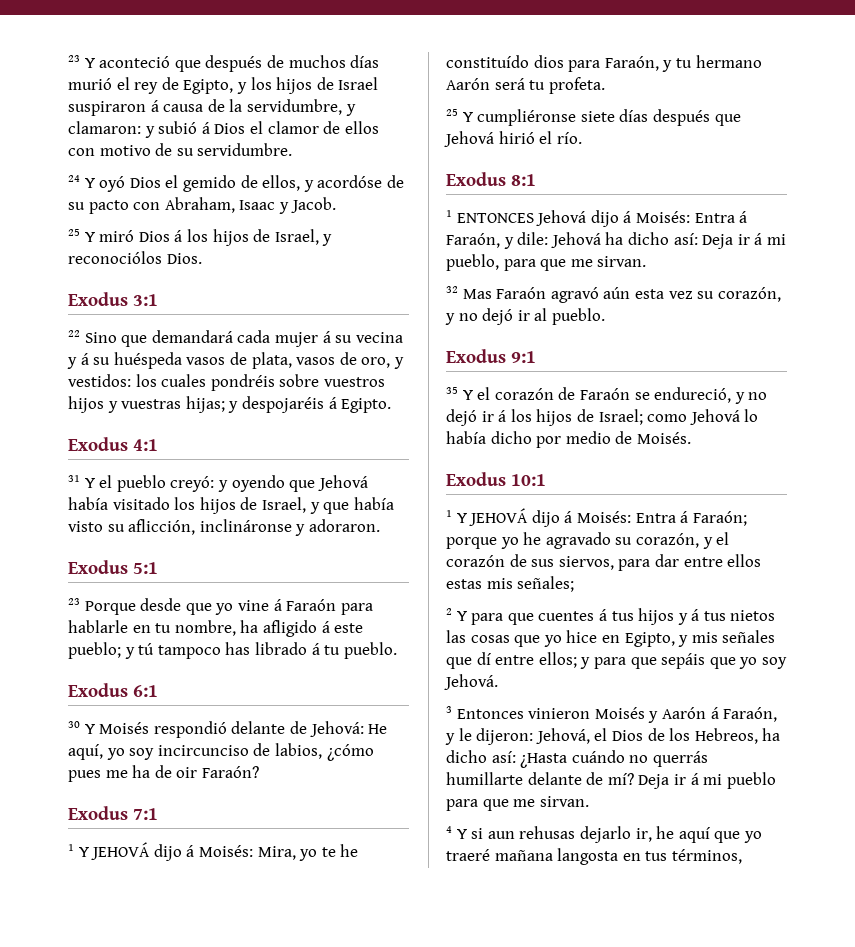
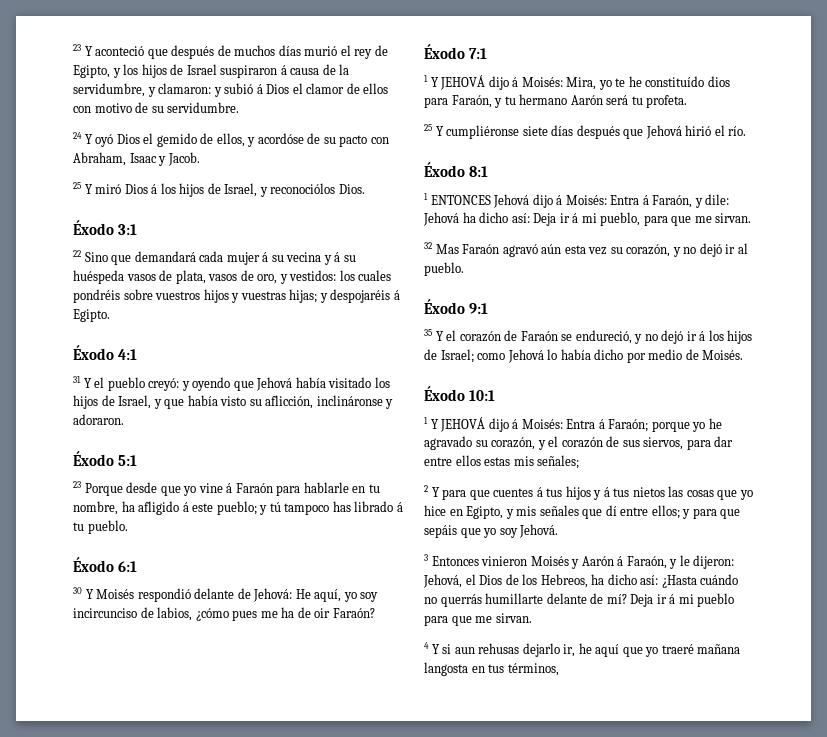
- Exodus 3:1
+ Éxodo 3:1
- Exodus 4:1
+ Éxodo 4:1
- Exodus 5:1
+ Éxodo 5:1
- Exodus 6:1
+ Éxodo 6:1
- Exodus 7:1
+ Éxodo 7:1
- Exodus 8:1
+ Éxodo 8:1
- Exodus 9:1
+ Éxodo 9:1
- Exodus 10:1
+ Éxodo 10:1

